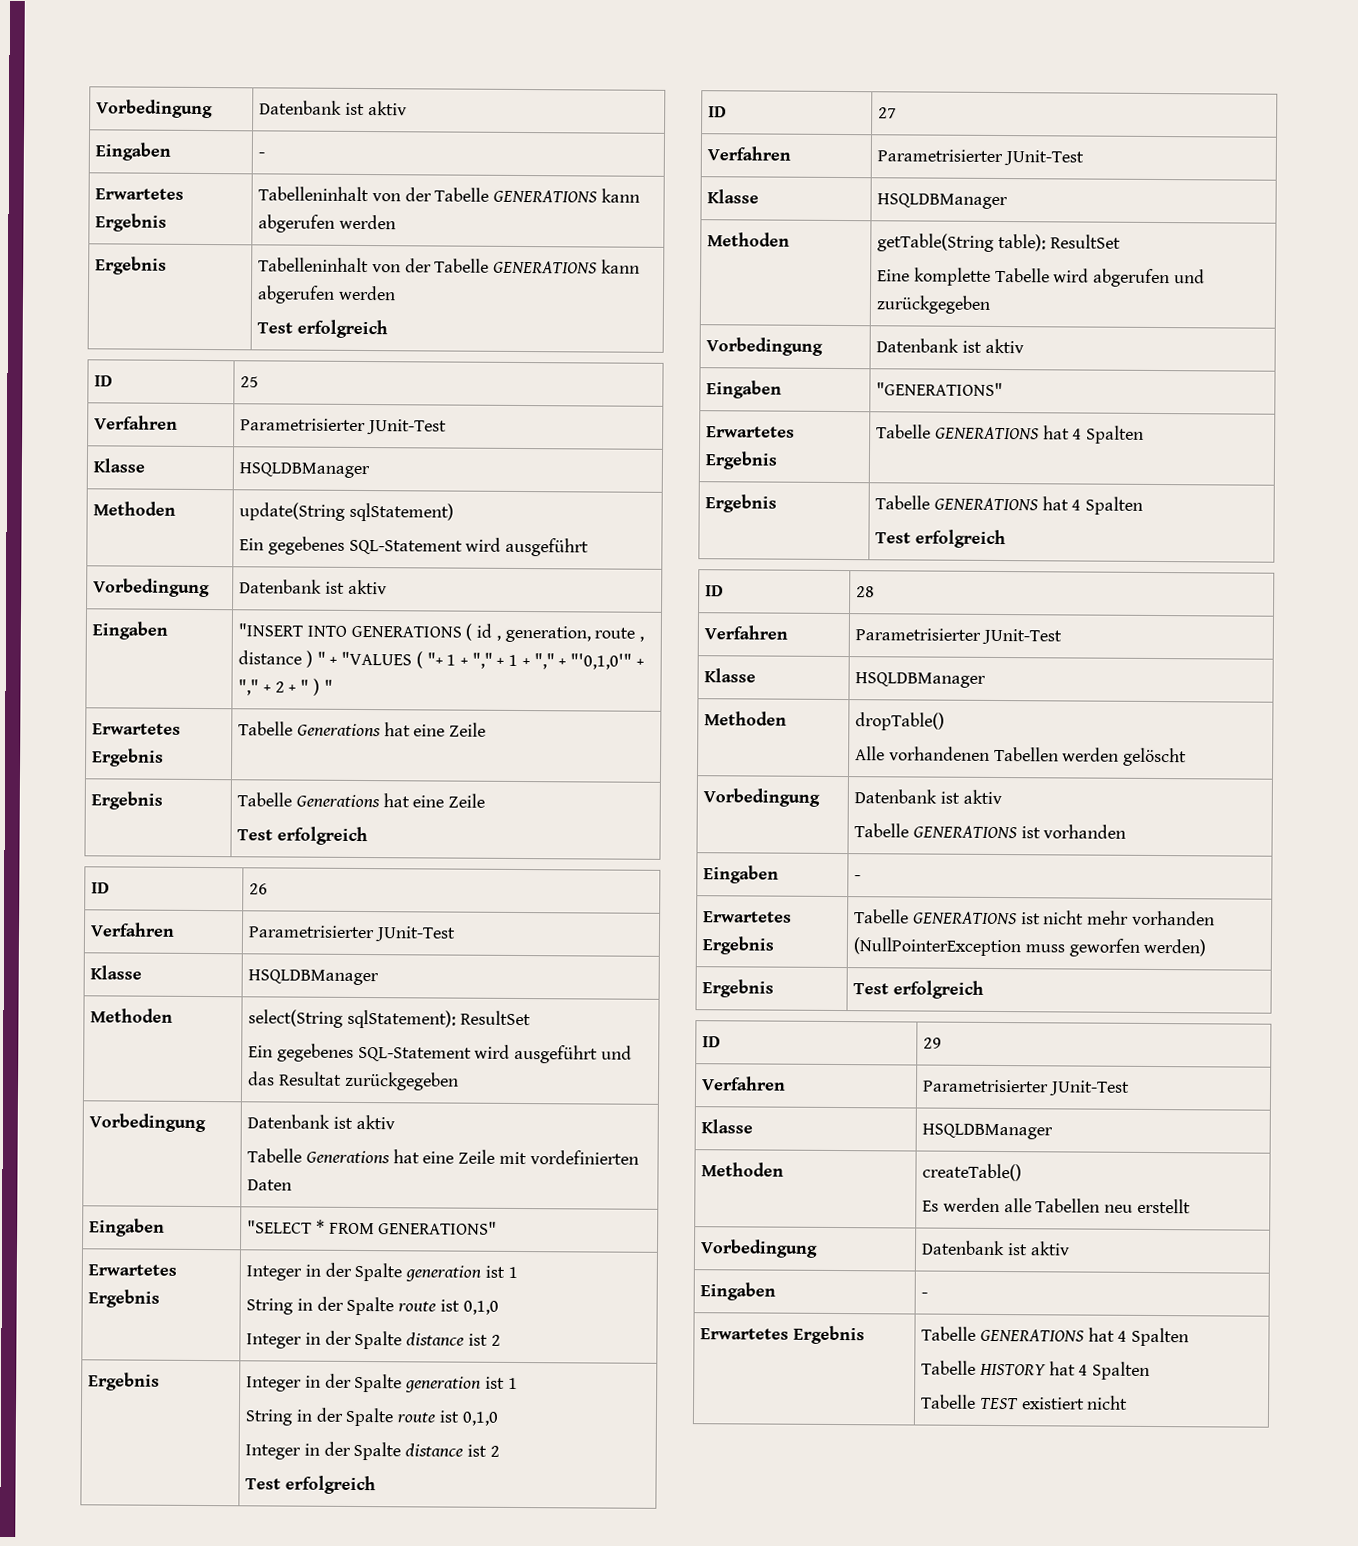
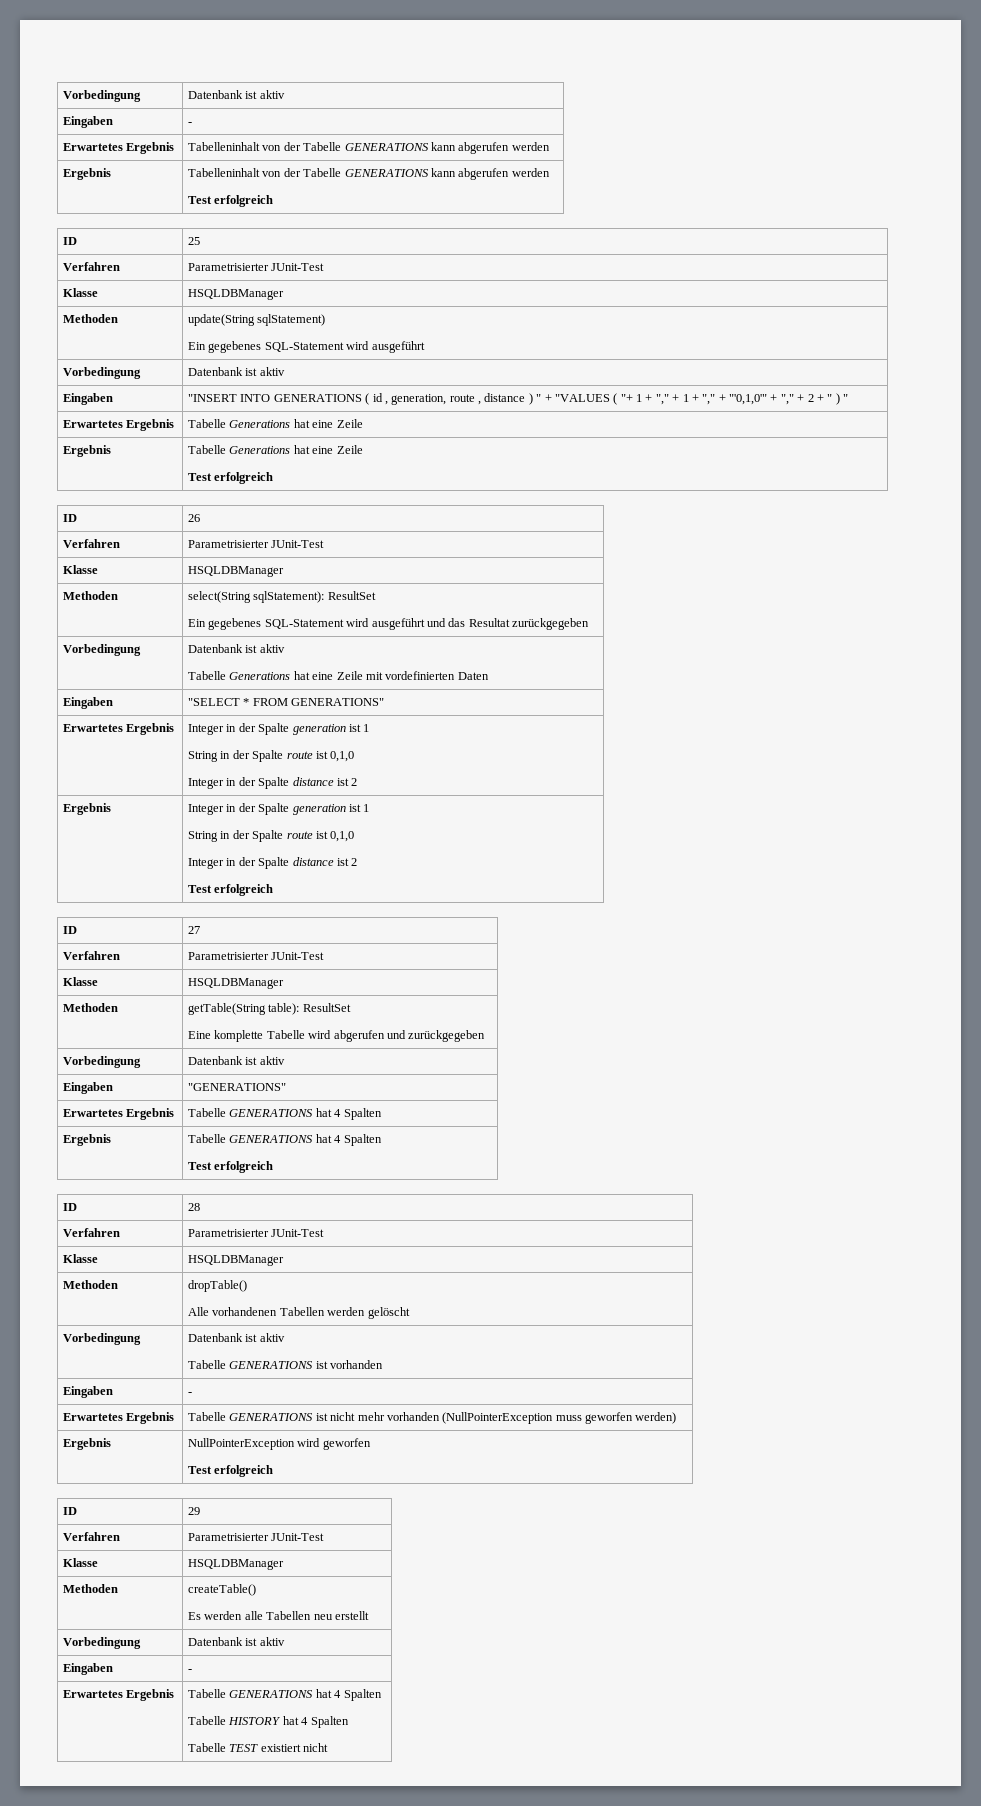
- Ergebnis | Test erfolgreich
+ Ergebnis | NullPointerException wird geworfen
+ Test erfolgreich

